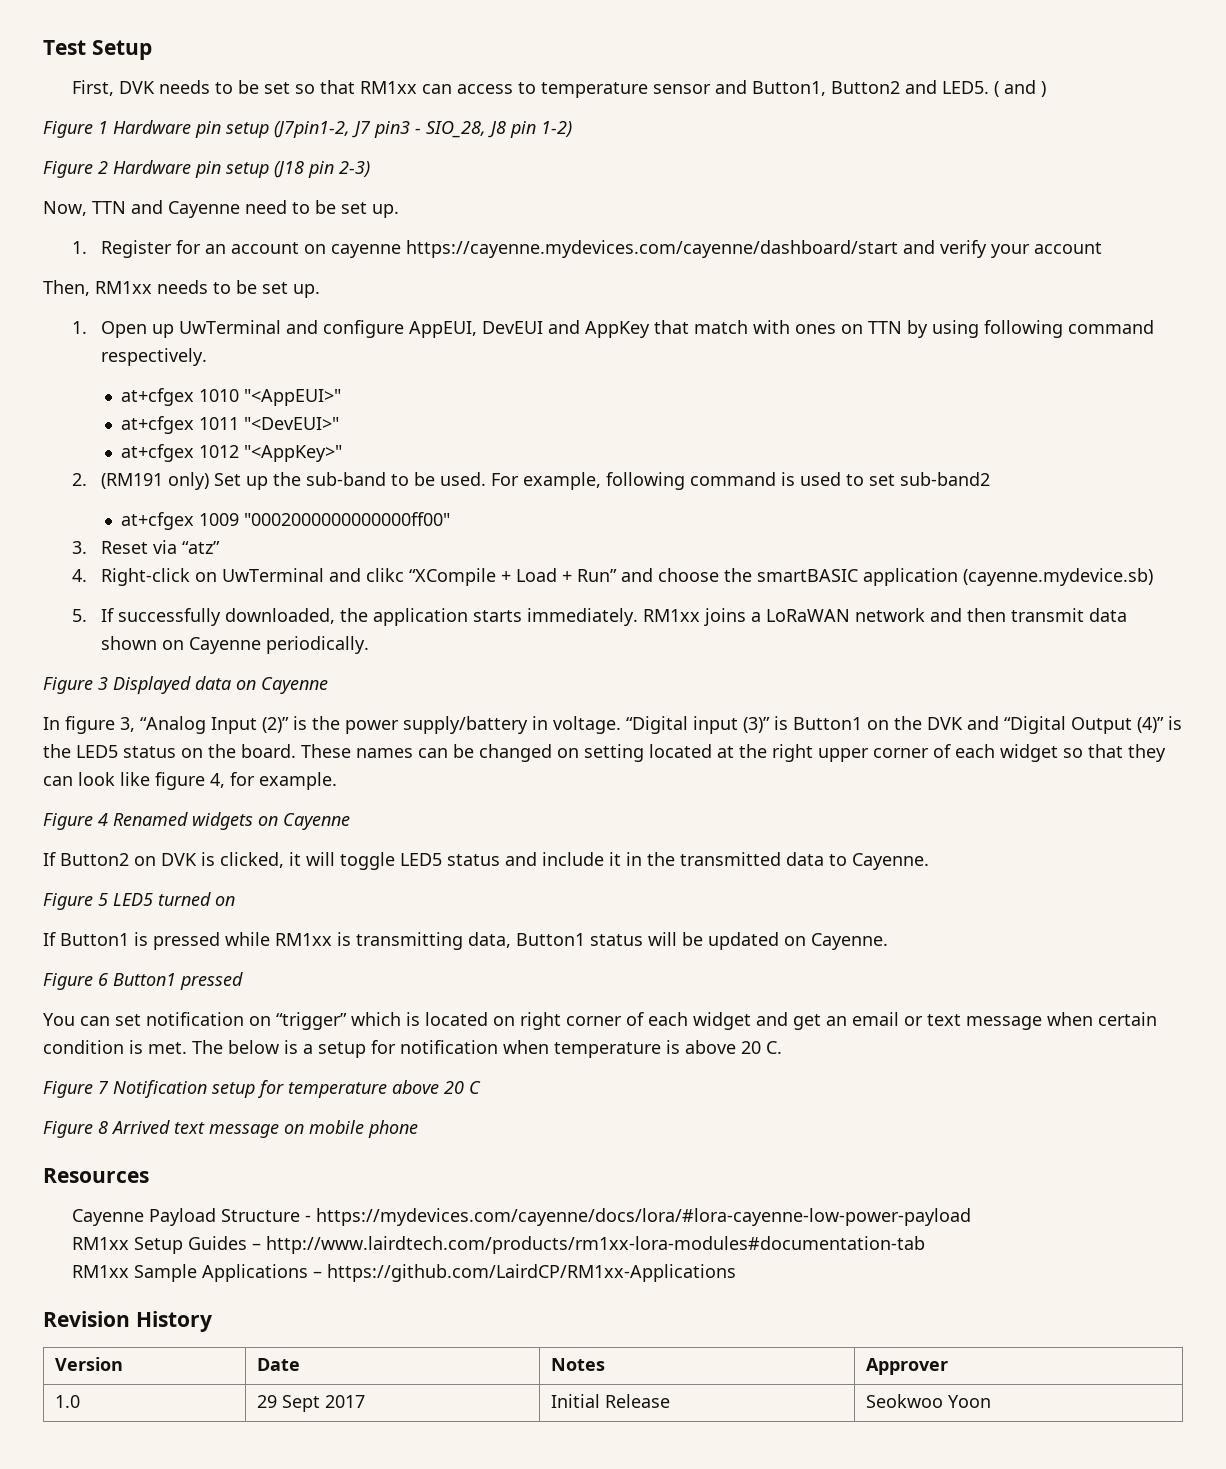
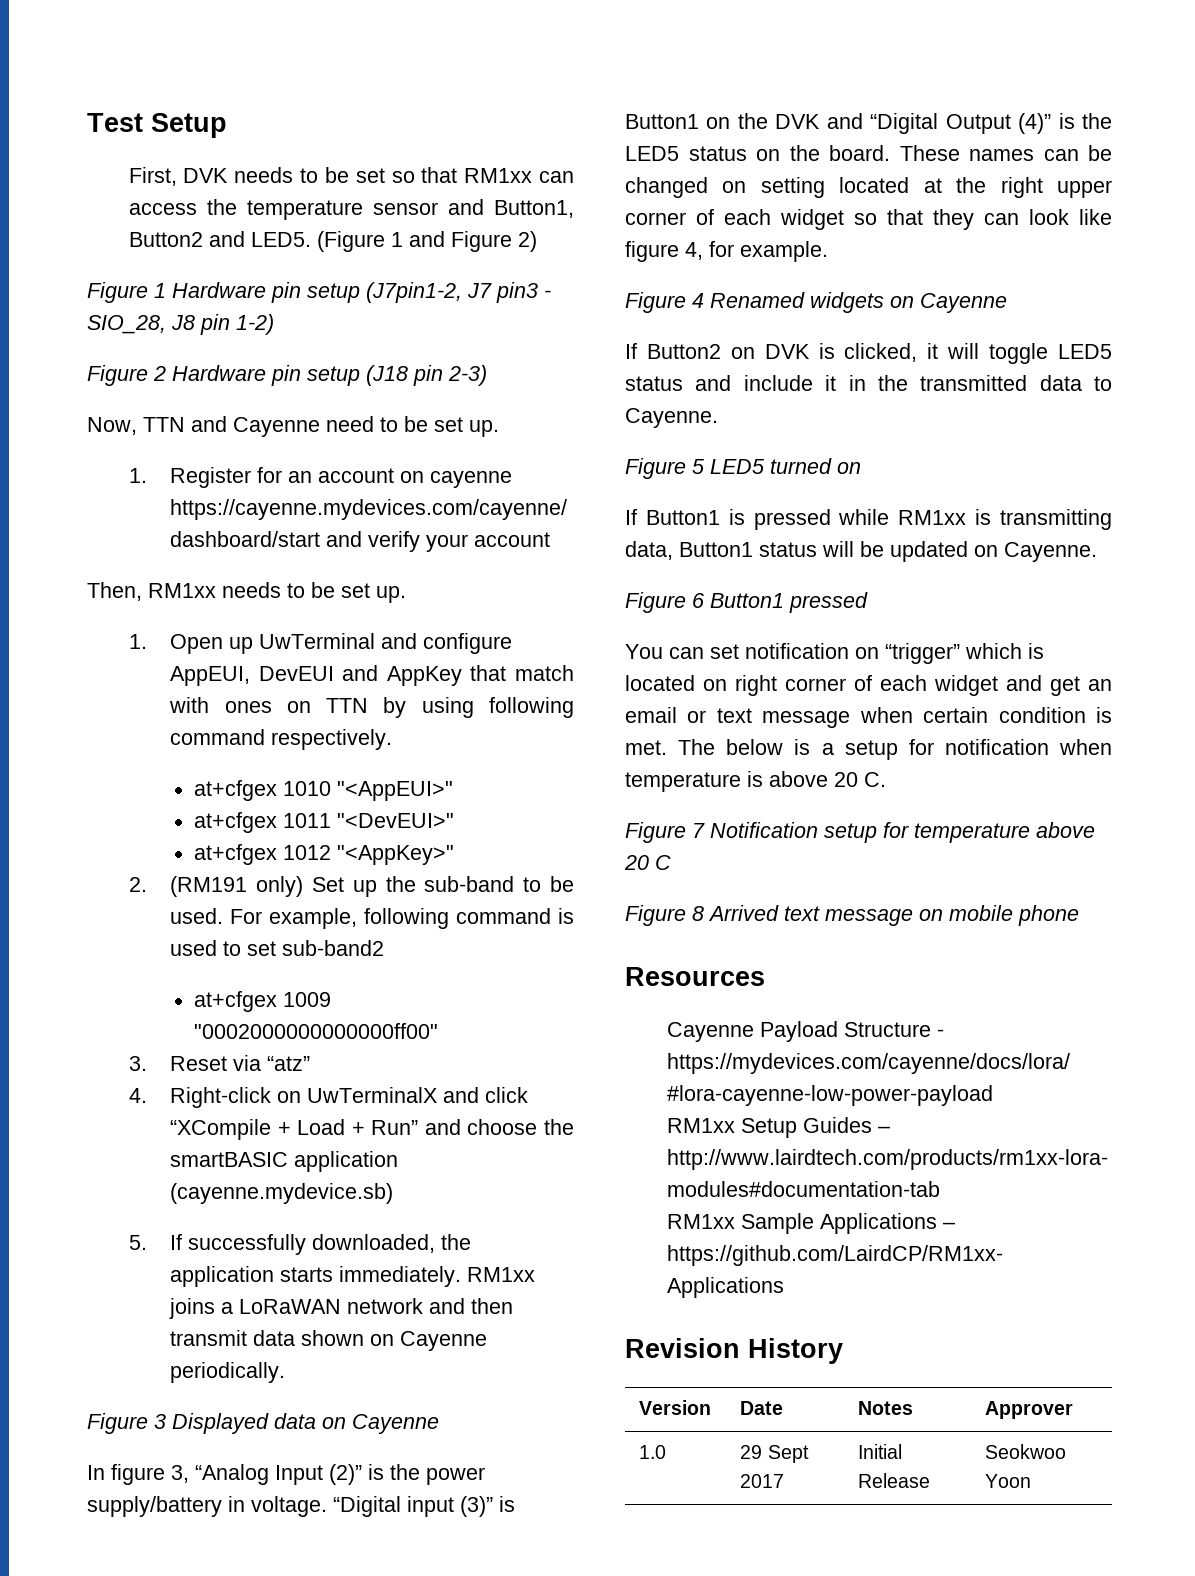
- First, DVK needs to be set so that RM1xx can access to temperature sensor and Button1, Button2 and LED5.
+ First, DVK needs to be set so that RM1xx can access the temperature sensor and Button1, Button2 and LED5.
- ( and )
+ (Figure 1 and Figure 2)
- 4. Right-click on UwTerminal and clikc “XCompile + Load + Run” and choose the smartBASIC application (cayenne.mydevice.sb)
+ 4. Right-click on UwTerminalX and click “XCompile + Load + Run” and choose the smartBASIC application (cayenne.mydevice.sb)

